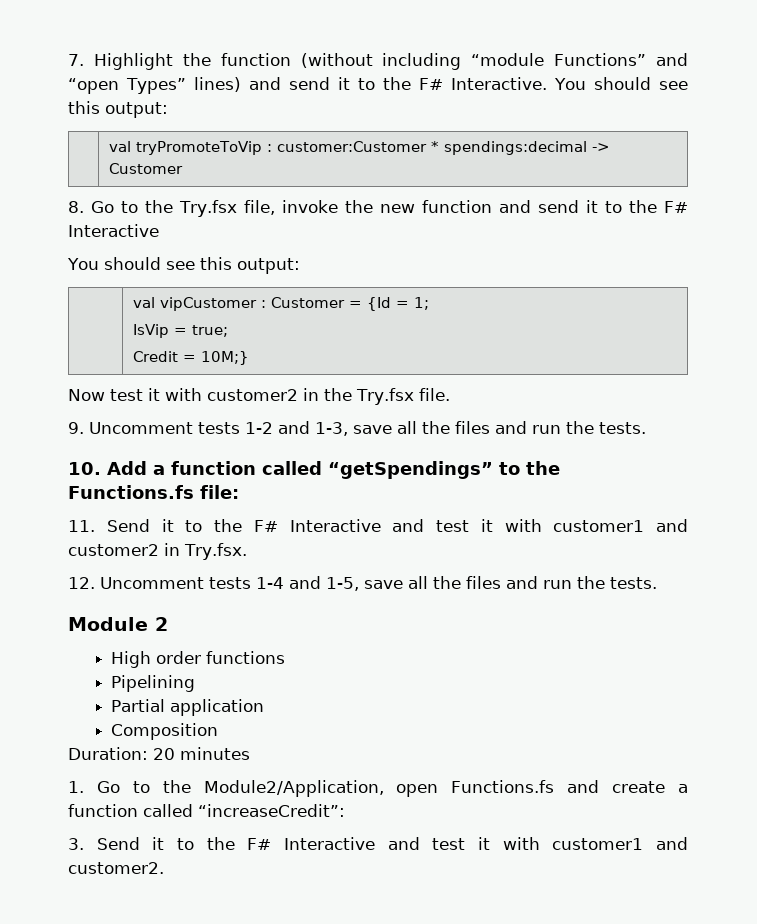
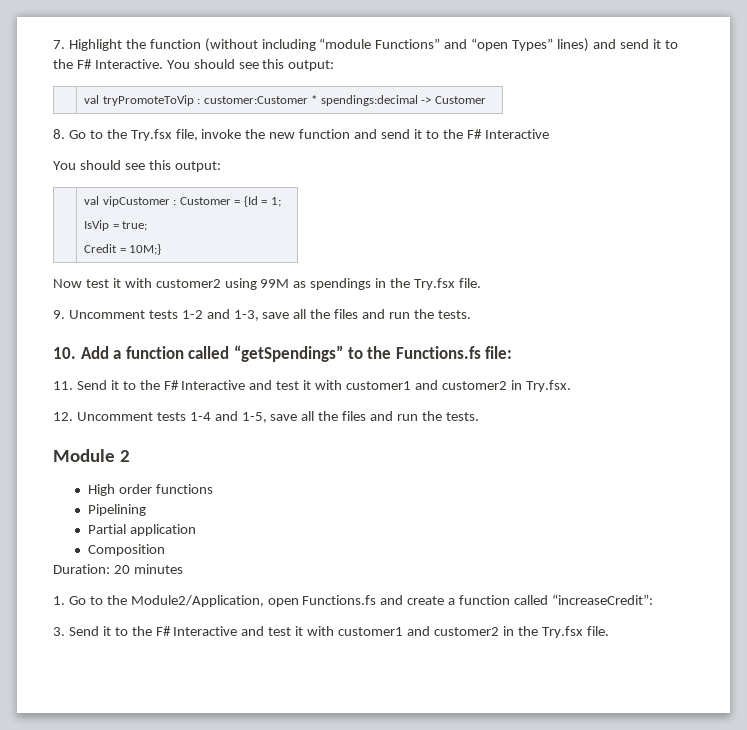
- Now test it with customer2 in the Try.fsx file.
+ Now test it with customer2 using 99M as spendings in the Try.fsx file.
- 3. Send it to the F# Interactive and test it with customer1 and customer2.
+ 3. Send it to the F# Interactive and test it with customer1 and customer2 in the Try.fsx file.

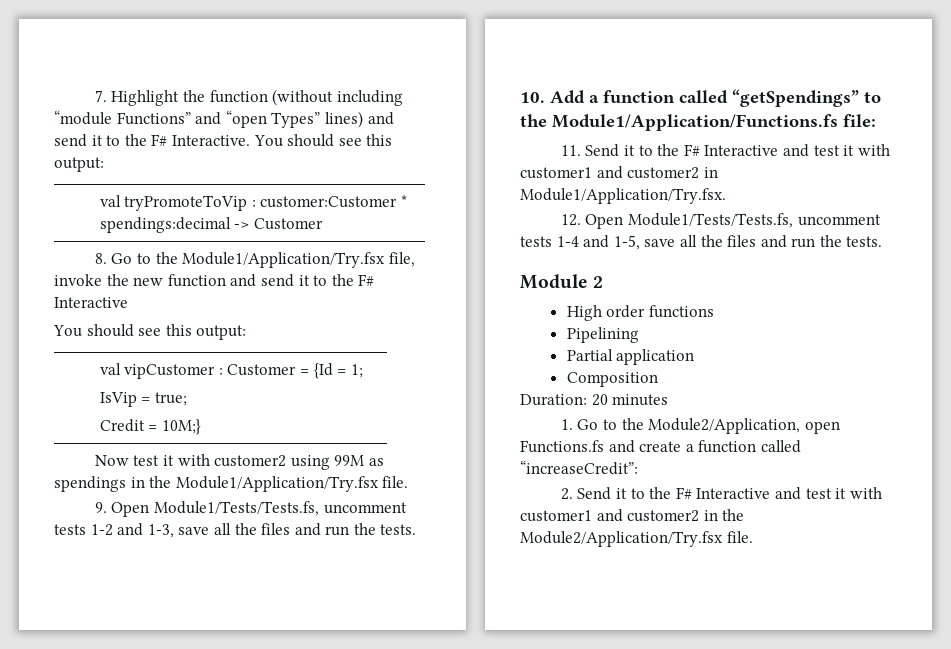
- 8. Go to the Try.fsx file, invoke the new function and send it to the F# Interactive
+ 8. Go to the Module1/Application/Try.fsx file, invoke the new function and send it to the F# Interactive
- Now test it with customer2 using 99M as spendings in the Try.fsx file.
+ Now test it with customer2 using 99M as spendings in the Module1/Application/Try.fsx file.
- 9. Uncomment tests 1-2 and 1-3, save all the files and run the tests.
+ 9. Open Module1/Tests/Tests.fs, uncomment tests 1-2 and 1-3, save all the files and run the tests.
- 10. Add a function called “getSpendings” to the Functions.fs file:
+ 10. Add a function called “getSpendings” to the Module1/Application/Functions.fs file:
- 11. Send it to the F# Interactive and test it with customer1 and customer2 in Try.fsx.
+ 11. Send it to the F# Interactive and test it with customer1 and customer2 in Module1/Application/Try.fsx.
- 12. Uncomment tests 1-4 and 1-5, save all the files and run the tests.
+ 12. Open Module1/Tests/Tests.fs, uncomment tests 1-4 and 1-5, save all the files and run the tests.
- 3. Send it to the F# Interactive and test it with customer1 and customer2 in the Try.fsx file.
+ 2. Send it to the F# Interactive and test it with customer1 and customer2 in the Module2/Application/Try.fsx file.

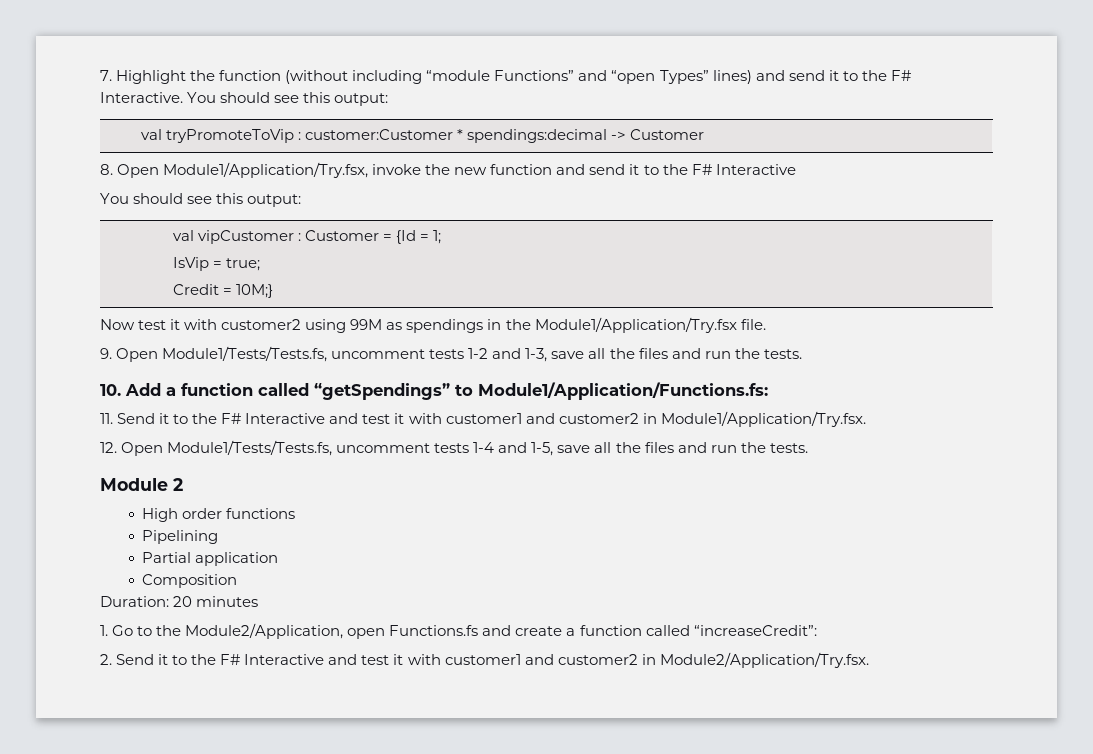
- 8. Go to the Module1/Application/Try.fsx file, invoke the new function and send it to the F# Interactive
+ 8. Open Module1/Application/Try.fsx, invoke the new function and send it to the F# Interactive
- 10. Add a function called “getSpendings” to the Module1/Application/Functions.fs file:
+ 10. Add a function called “getSpendings” to Module1/Application/Functions.fs:
- 2. Send it to the F# Interactive and test it with customer1 and customer2 in the Module2/Application/Try.fsx file.
+ 2. Send it to the F# Interactive and test it with customer1 and customer2 in Module2/Application/Try.fsx.

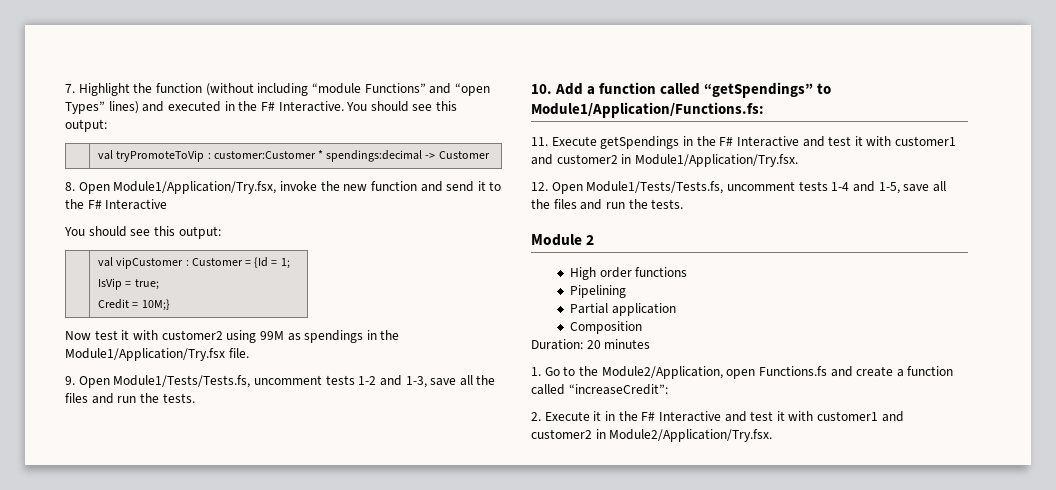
- 7. Highlight the function (without including “module Functions” and “open Types” lines) and send it to the F# Interactive.
+ 7. Highlight the function (without including “module Functions” and “open Types” lines) and executed in the F# Interactive.
- 11. Send it to the F# Interactive and test it with customer1 and customer2 in Module1/Application/Try.fsx.
+ 11. Execute getSpendings in the F# Interactive and test it with customer1 and customer2 in Module1/Application/Try.fsx.
- 2. Send it to the F# Interactive and test it with customer1 and customer2 in Module2/Application/Try.fsx.
+ 2. Execute it in the F# Interactive and test it with customer1 and customer2 in Module2/Application/Try.fsx.

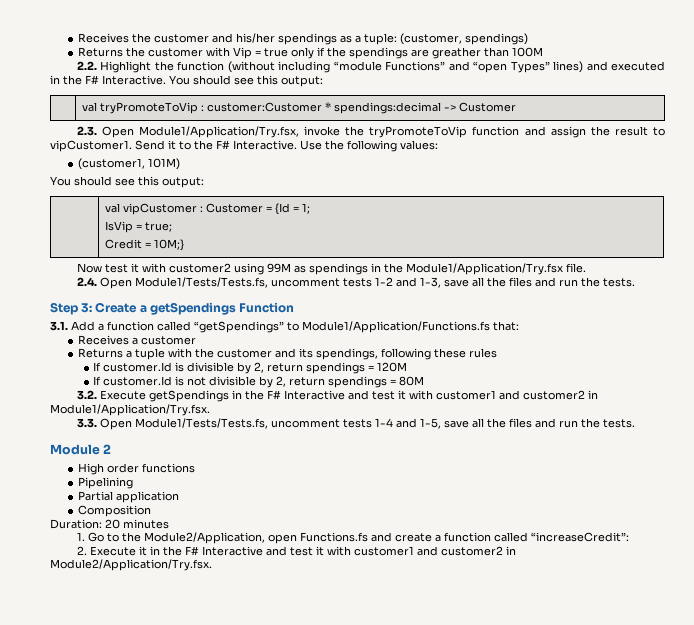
- 7. Highlight the function (without including “module Functions” and “open Types” lines) and executed in the F# Interactive.
+ Receives the customer and his/her spendings as a tuple: (customer, spendings)
+ Returns the customer with Vip = true only if the spendings are greather than 100M
+ 2.2. Highlight the function (without including “module Functions” and “open Types” lines) and executed in the F# Interactive.
- 8. Open Module1/Application/Try.fsx, invoke the new function and send it to the F# Interactive
+ 2.3. Open Module1/Application/Try.fsx, invoke the tryPromoteToVip function and assign the result to vipCustomer1. Send it to the F# Interactive. Use the following values:
+ (customer1, 101M)
- 9. Open Module1/Tests/Tests.fs, uncomment tests 1-2 and 1-3, save all the files and run the tests.
+ 2.4. Open Module1/Tests/Tests.fs, uncomment tests 1-2 and 1-3, save all the files and run the tests.
- 10. Add a function called “getSpendings” to Module1/Application/Functions.fs:
- 11. Execute getSpendings in the F# Interactive and test it with customer1 and customer2 in Module1/Application/Try.fsx.
+ Step 3: Create a getSpendings Function
+ 3.1. Add a function called “getSpendings” to Module1/Application/Functions.fs that:
+ Receives a customer
+ Returns a tuple with the customer and its spendings, following these rules
+ If customer.Id is divisible by 2, return spendings = 120M
+ If customer.Id is not divisible by 2, return spendings = 80M
+ 3.2. Execute getSpendings in the F# Interactive and test it with customer1 and customer2 in Module1/Application/Try.fsx.
- 12. Open Module1/Tests/Tests.fs, uncomment tests 1-4 and 1-5, save all the files and run the tests.
+ 3.3. Open Module1/Tests/Tests.fs, uncomment tests 1-4 and 1-5, save all the files and run the tests.

